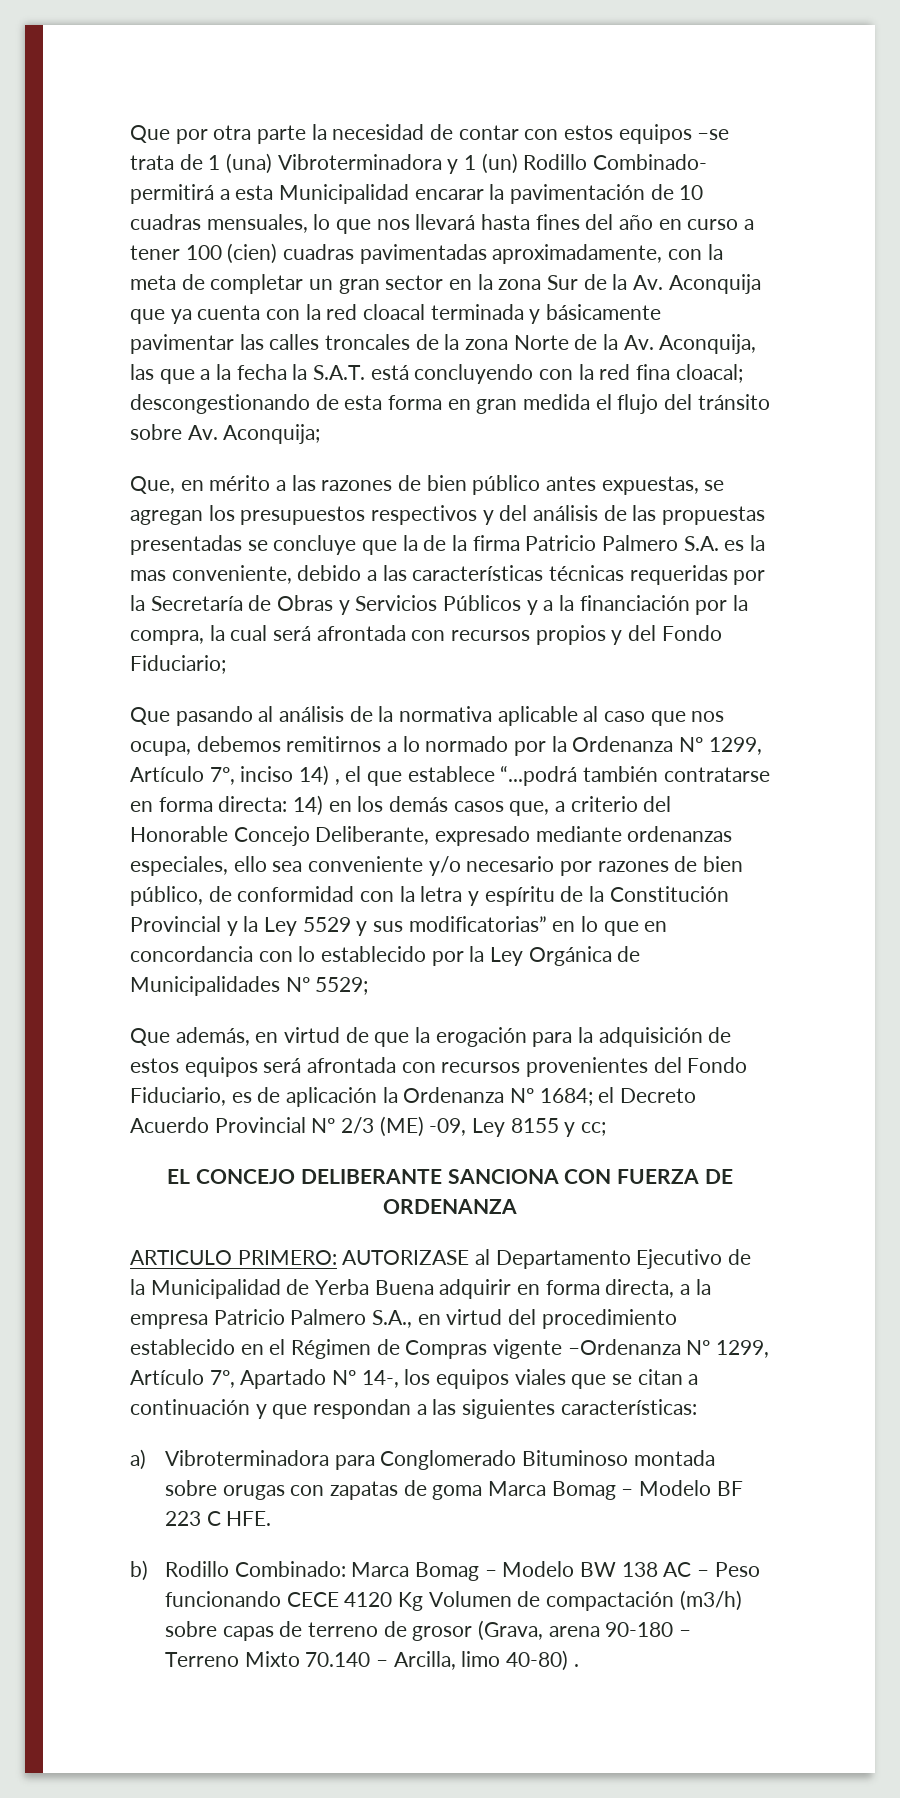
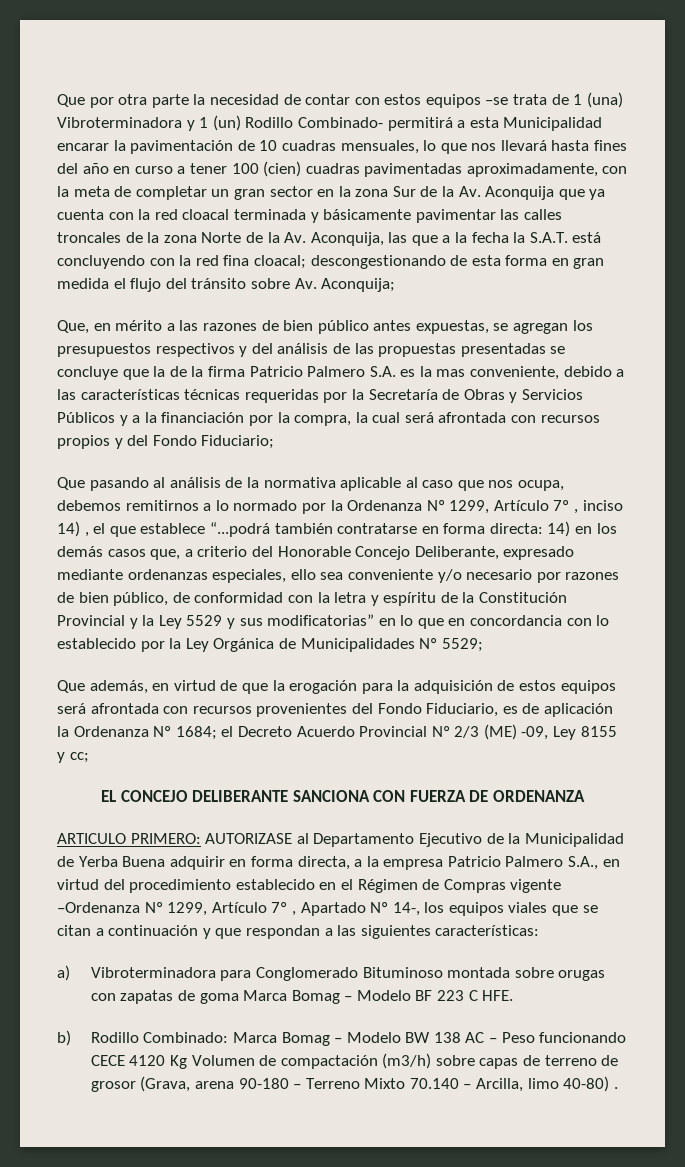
- Que pasando al análisis de la normativa aplicable al caso que nos ocupa, debemos remitirnos a lo normado por la Ordenanza Nº 1299, Artículo 7º, inciso 14) , el que establece “...podrá también contratarse en forma directa:
+ Que pasando al análisis de la normativa aplicable al caso que nos ocupa, debemos remitirnos a lo normado por la Ordenanza Nº 1299, Artículo 7º , inciso 14) , el que establece “...podrá también contratarse en forma directa:
- ARTICULO PRIMERO: AUTORIZASE al Departamento Ejecutivo de la Municipalidad de Yerba Buena adquirir en forma directa, a la empresa Patricio Palmero S.A., en virtud del procedimiento establecido en el Régimen de Compras vigente –Ordenanza Nº 1299, Artículo 7º, Apartado Nº 14-, los equipos viales que se citan a continuación y que respondan a las siguientes características:
+ ARTICULO PRIMERO: AUTORIZASE al Departamento Ejecutivo de la Municipalidad de Yerba Buena adquirir en forma directa, a la empresa Patricio Palmero S.A., en virtud del procedimiento establecido en el Régimen de Compras vigente –Ordenanza Nº 1299, Artículo 7º , Apartado Nº 14-, los equipos viales que se citan a continuación y que respondan a las siguientes características:

